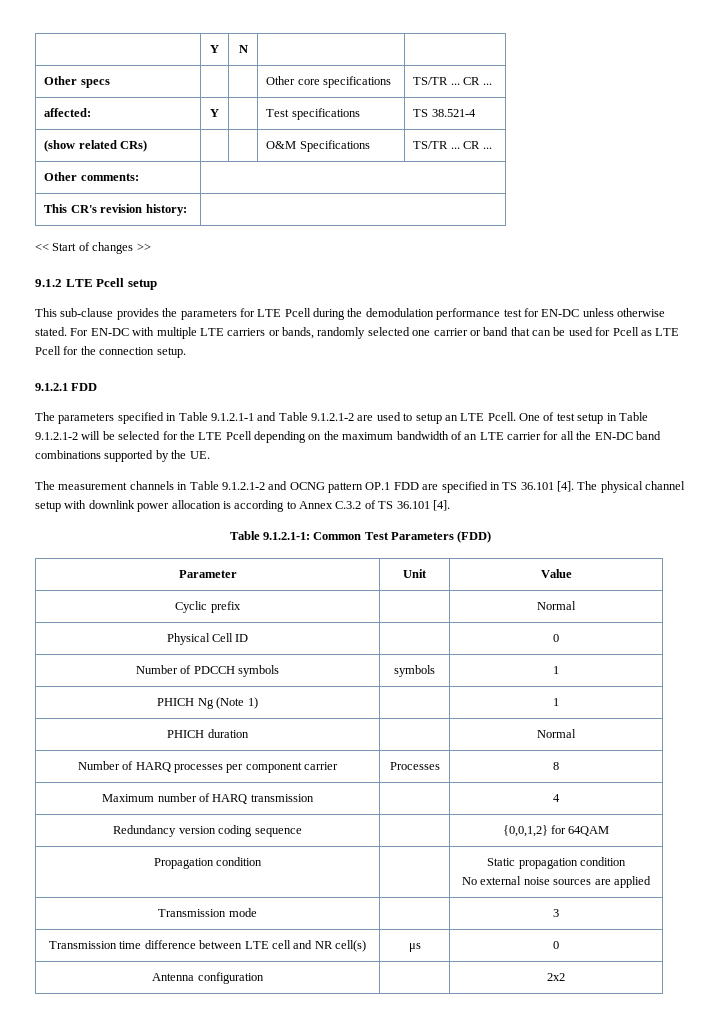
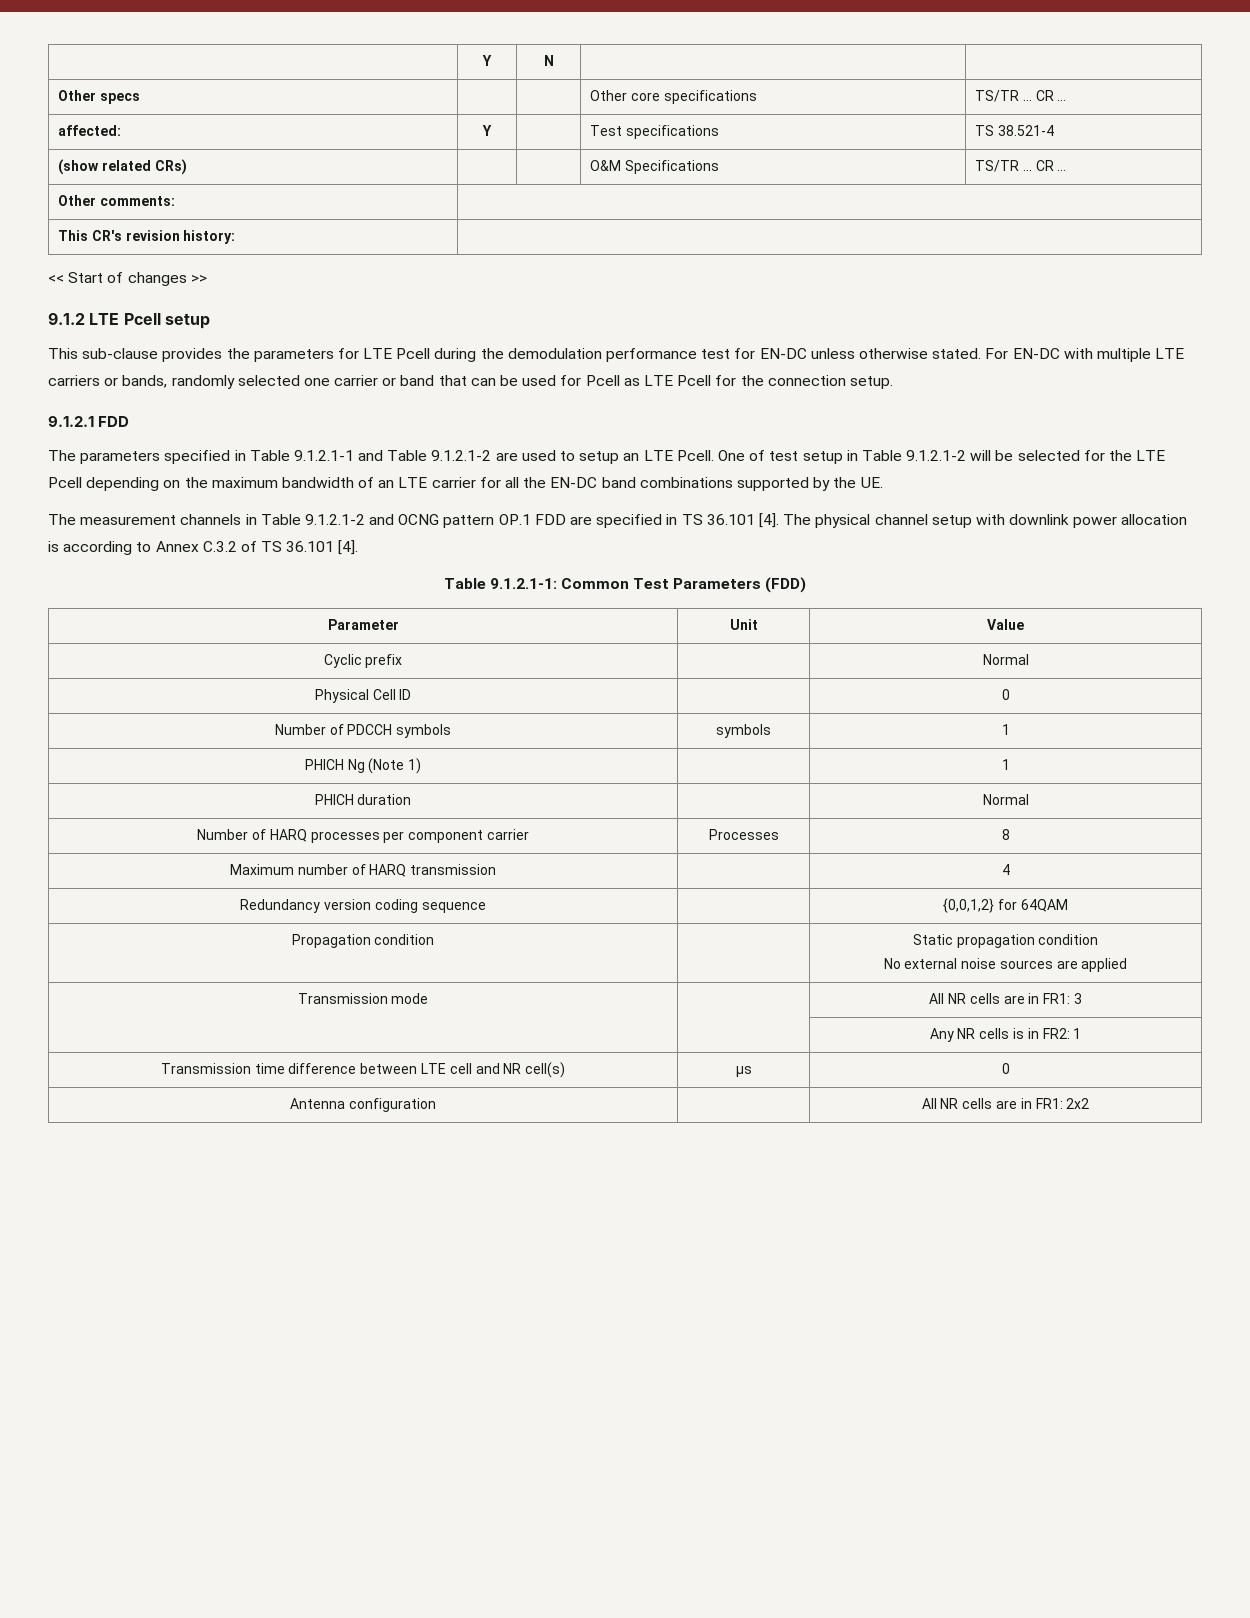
- Transmission mode | | 3
+ Transmission mode | | All NR cells are in FR1: 3
+ | | Any NR cells is in FR2: 1
- Antenna configuration | | 2x2
+ Antenna configuration | | All NR cells are in FR1: 2x2

